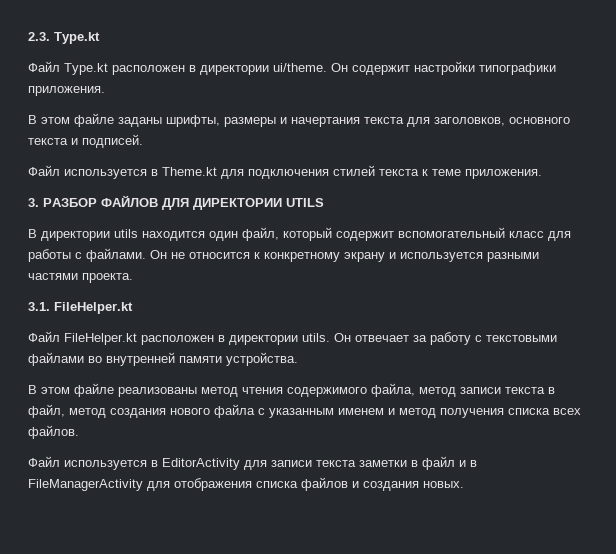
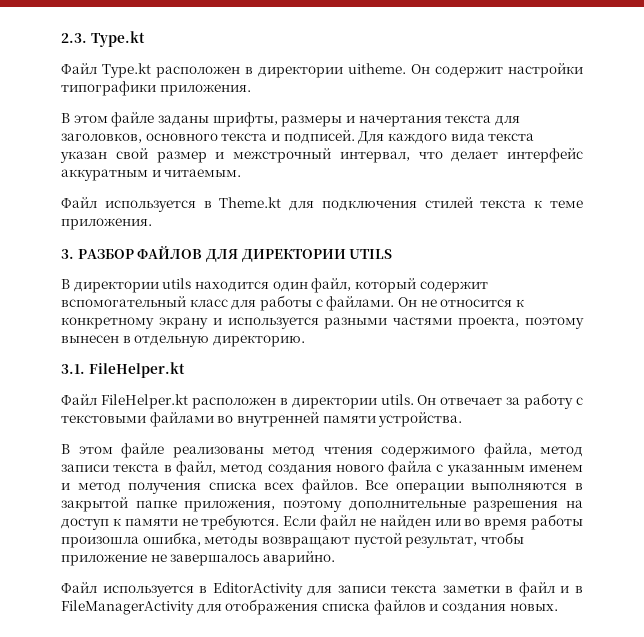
- Файл Type.kt расположен в директории ui/theme.
+ Файл Type.kt расположен в директории uitheme.
+ Для каждого вида текста указан свой размер и межстрочный интервал, что делает интерфейс аккуратным и читаемым.
- Он не относится к конкретному экрану и используется разными частями проекта.
+ Он не относится к конкретному экрану и используется разными частями проекта, поэтому вынесен в отдельную директорию.
+ Все операции выполняются в закрытой папке приложения, поэтому дополнительные разрешения на доступ к памяти не требуются. Если файл не найден или во время работы произошла ошибка, методы возвращают пустой результат, чтобы приложение не завершалось аварийно.

